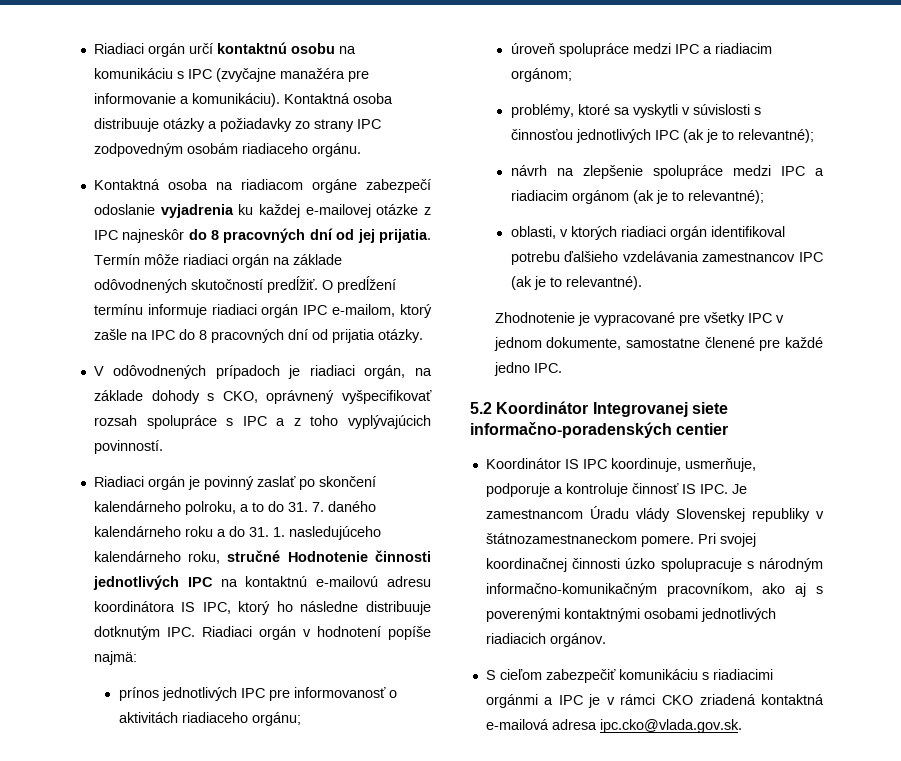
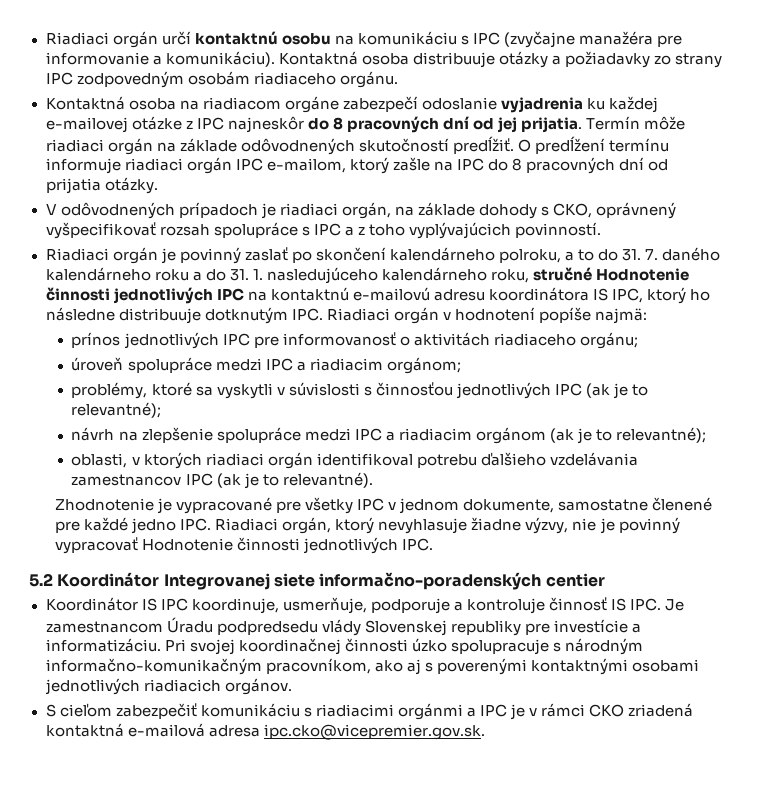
- Zhodnotenie je vypracované pre všetky IPC v jednom dokumente, samostatne členené pre každé jedno IPC.
+ Zhodnotenie je vypracované pre všetky IPC v jednom dokumente, samostatne členené pre každé jedno IPC. Riadiaci orgán, ktorý nevyhlasuje žiadne výzvy, nie je povinný vypracovať Hodnotenie činnosti jednotlivých IPC.
- Koordinátor IS IPC koordinuje, usmerňuje, podporuje a kontroluje činnosť IS IPC. Je zamestnancom Úradu vlády Slovenskej republiky v štátnozamestnaneckom pomere.
+ Koordinátor IS IPC koordinuje, usmerňuje, podporuje a kontroluje činnosť IS IPC. Je zamestnancom Úradu podpredsedu vlády Slovenskej republiky pre investície a informatizáciu.
- S cieľom zabezpečiť komunikáciu s riadiacimi orgánmi a IPC je v rámci CKO zriadená kontaktná e-mailová adresa ipc.cko@vlada.gov.sk.
+ S cieľom zabezpečiť komunikáciu s riadiacimi orgánmi a IPC je v rámci CKO zriadená kontaktná e-mailová adresa ipc.cko@vicepremier.gov.sk.

